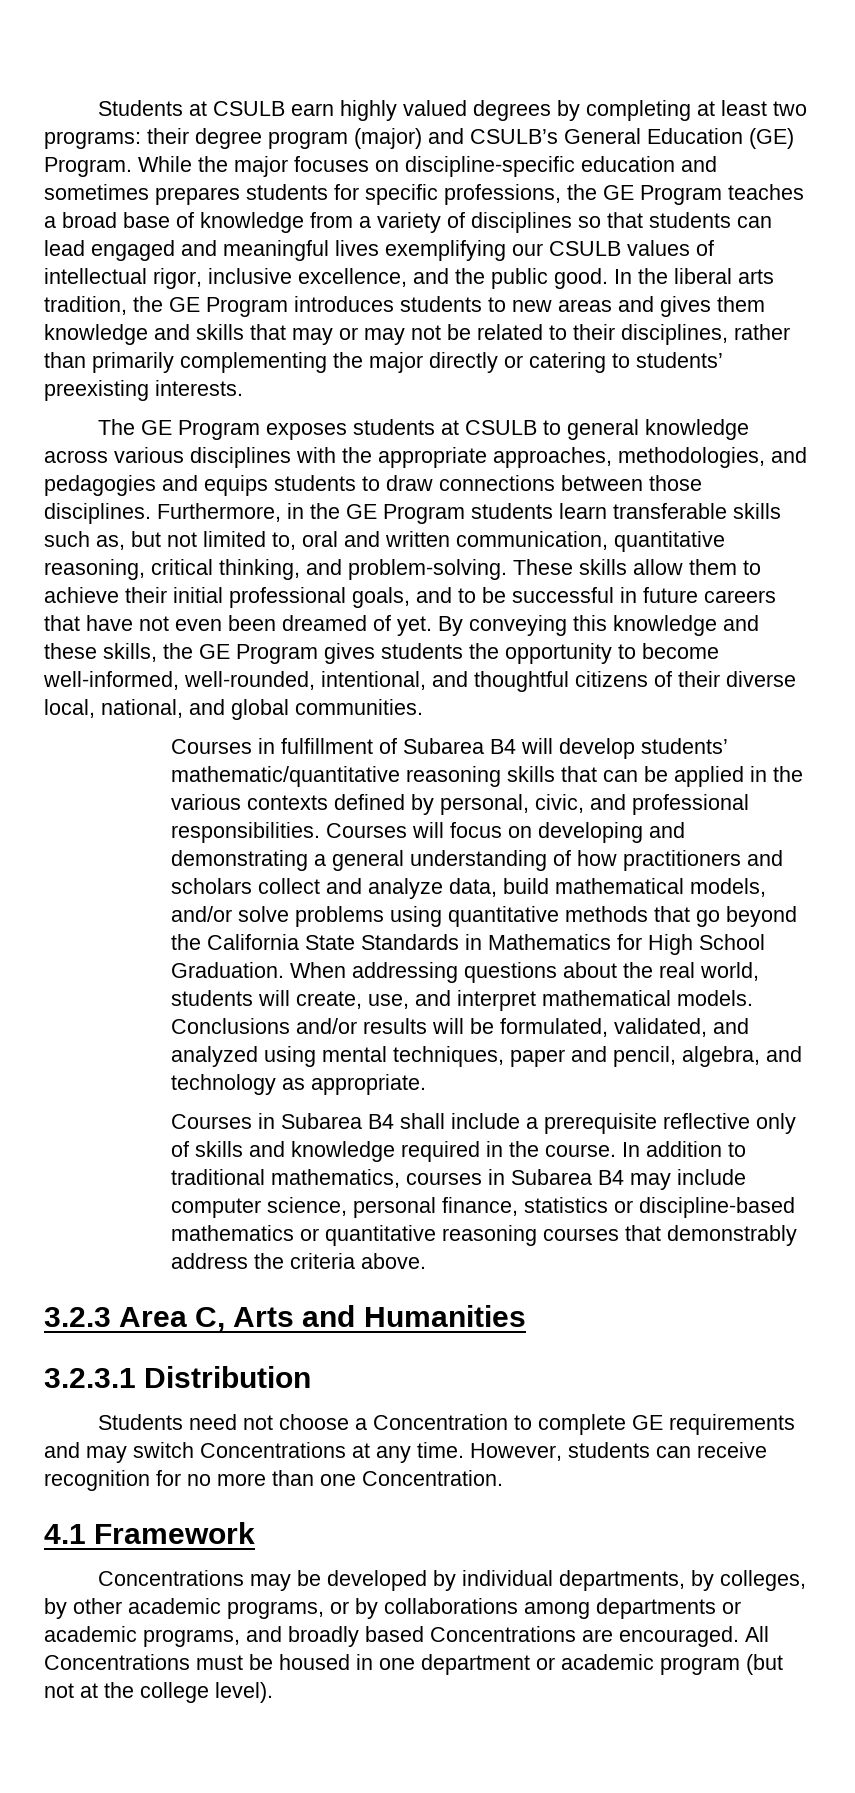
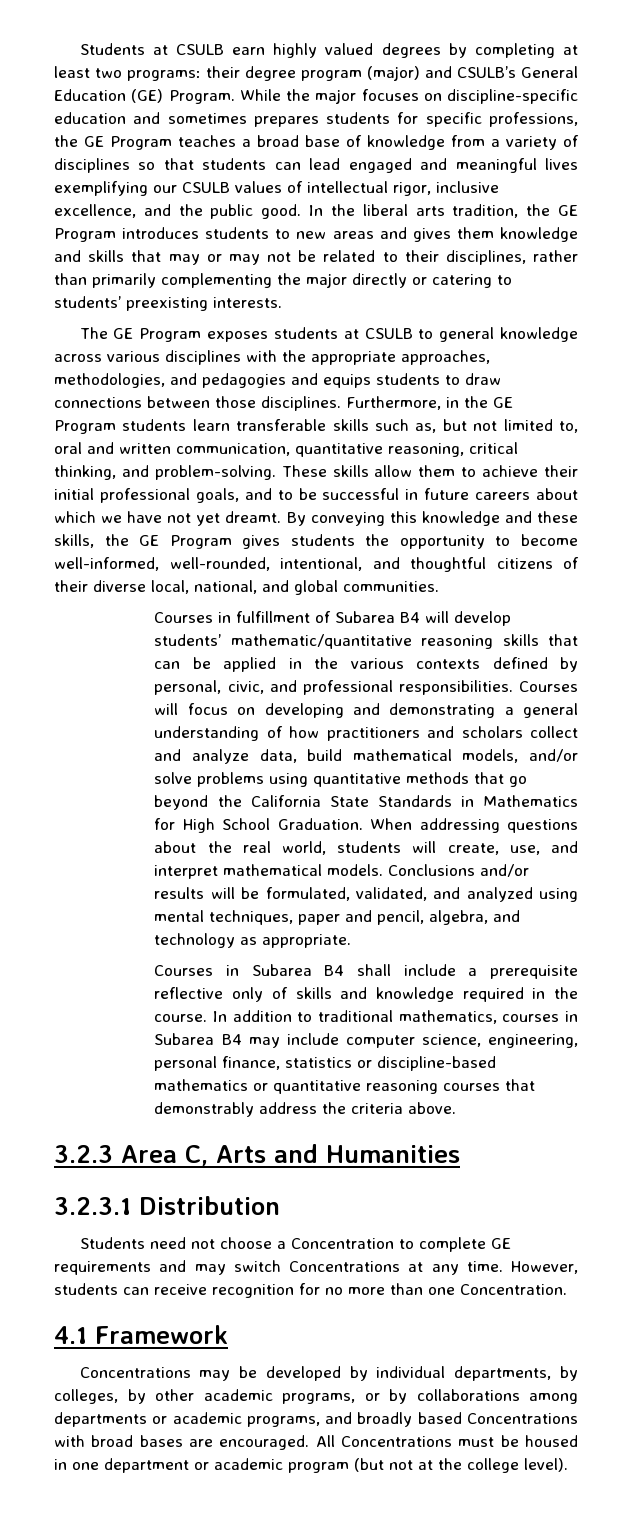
- These skills allow them to achieve their initial professional goals, and to be successful in future careers that have not even been dreamed of yet.
+ These skills allow them to achieve their initial professional goals, and to be successful in future careers about which we have not yet dreamt.
- In addition to traditional mathematics, courses in Subarea B4 may include computer science, personal finance, statistics or discipline-based mathematics or quantitative reasoning courses that demonstrably address the criteria above.
+ In addition to traditional mathematics, courses in Subarea B4 may include computer science, engineering, personal finance, statistics or discipline-based mathematics or quantitative reasoning courses that demonstrably address the criteria above.
- Concentrations may be developed by individual departments, by colleges, by other academic programs, or by collaborations among departments or academic programs, and broadly based Concentrations are encouraged.
+ Concentrations may be developed by individual departments, by colleges, by other academic programs, or by collaborations among departments or academic programs, and broadly based Concentrations with broad bases are encouraged.

